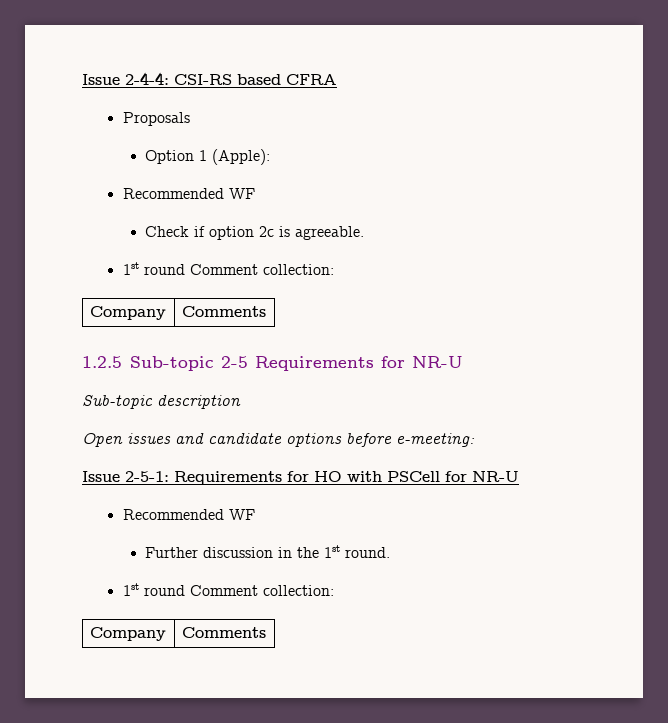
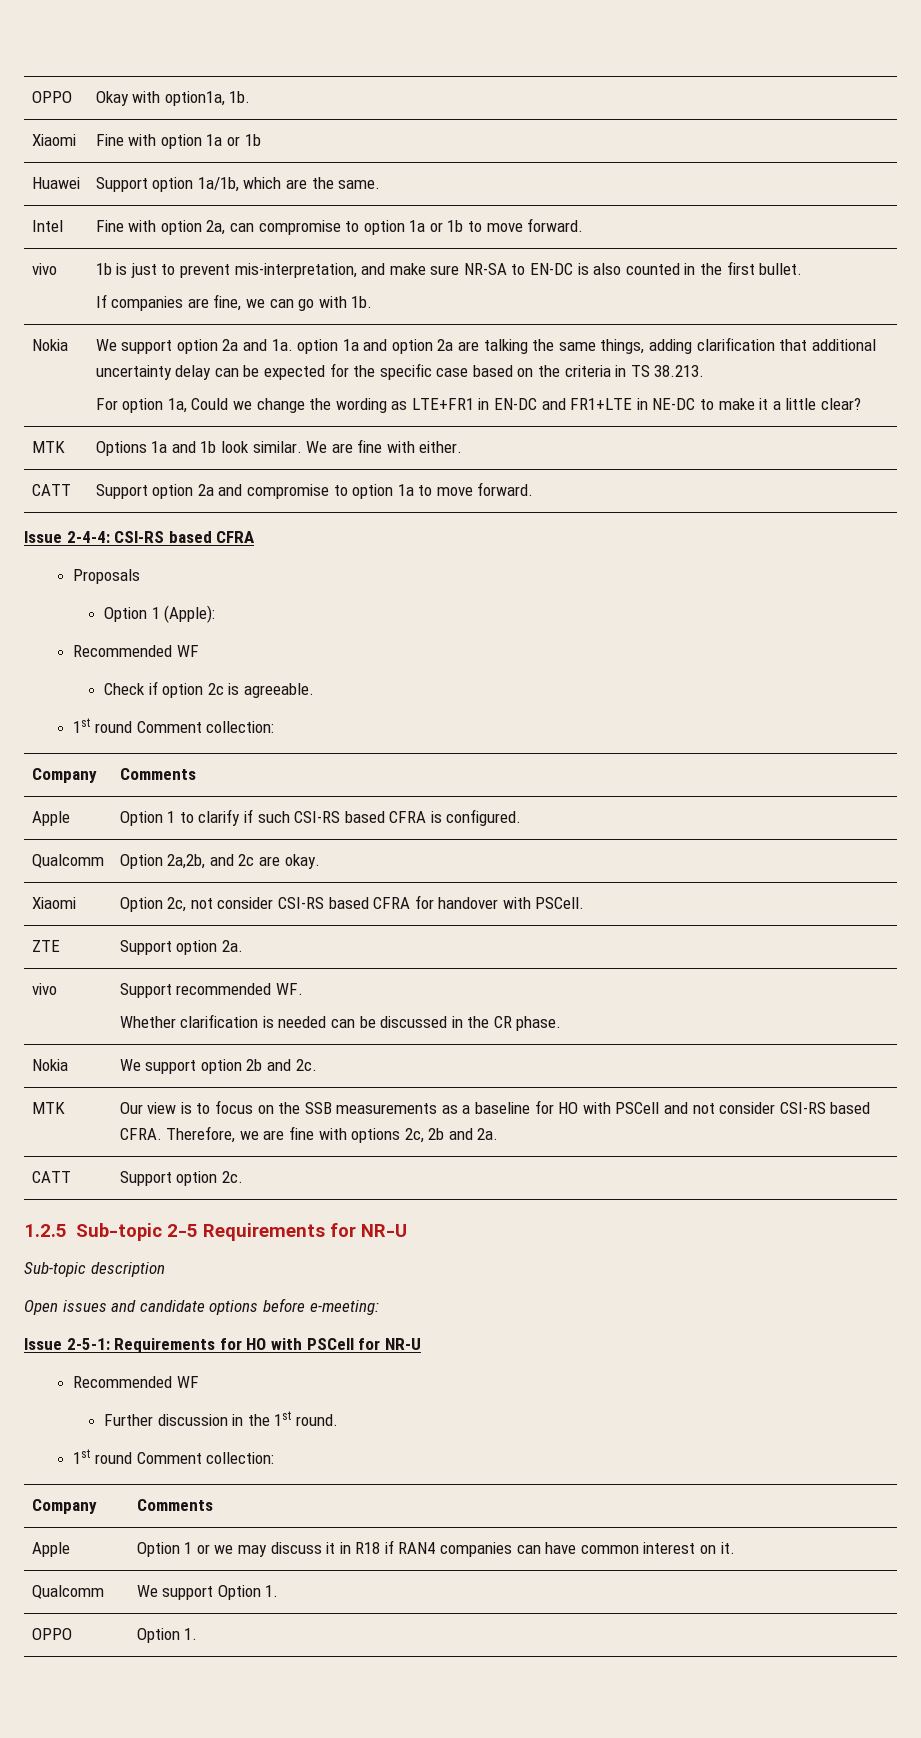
+ OPPO | Okay with option1a, 1b.
+ Xiaomi | Fine with option 1a or 1b
+ Huawei | Support option 1a/1b, which are the same.
+ Intel | Fine with option 2a, can compromise to option 1a or 1b to move forward.
+ vivo | 1b is just to prevent mis-interpretation, and make sure NR-SA to EN-DC is also counted in the first bullet.
+ If companies are fine, we can go with 1b.
+ Nokia | We support option 2a and 1a. option 1a and option 2a are talking the same things, adding clarification that additional uncertainty delay can be expected for the specific case based on the criteria in TS 38.213.
+ For option 1a, Could we change the wording as LTE+FR1 in EN-DC and FR1+LTE in NE-DC to make it a little clear?
+ MTK | Options 1a and 1b look similar. We are fine with either.
+ CATT | Support option 2a and compromise to option 1a to move forward.
+ Apple | Option 1 to clarify if such CSI-RS based CFRA is configured.
+ Qualcomm | Option 2a,2b, and 2c are okay.
+ Xiaomi | Option 2c, not consider CSI-RS based CFRA for handover with PSCell.
+ ZTE | Support option 2a.
+ vivo | Support recommended WF.
+ Whether clarification is needed can be discussed in the CR phase.
+ Nokia | We support option 2b and 2c.
+ MTK | Our view is to focus on the SSB measurements as a baseline for HO with PSCell and not consider CSI-RS based CFRA. Therefore, we are fine with options 2c, 2b and 2a.
+ CATT | Support option 2c.
+ Apple | Option 1 or we may discuss it in R18 if RAN4 companies can have common interest on it.
+ Qualcomm | We support Option 1.
+ OPPO | Option 1.

